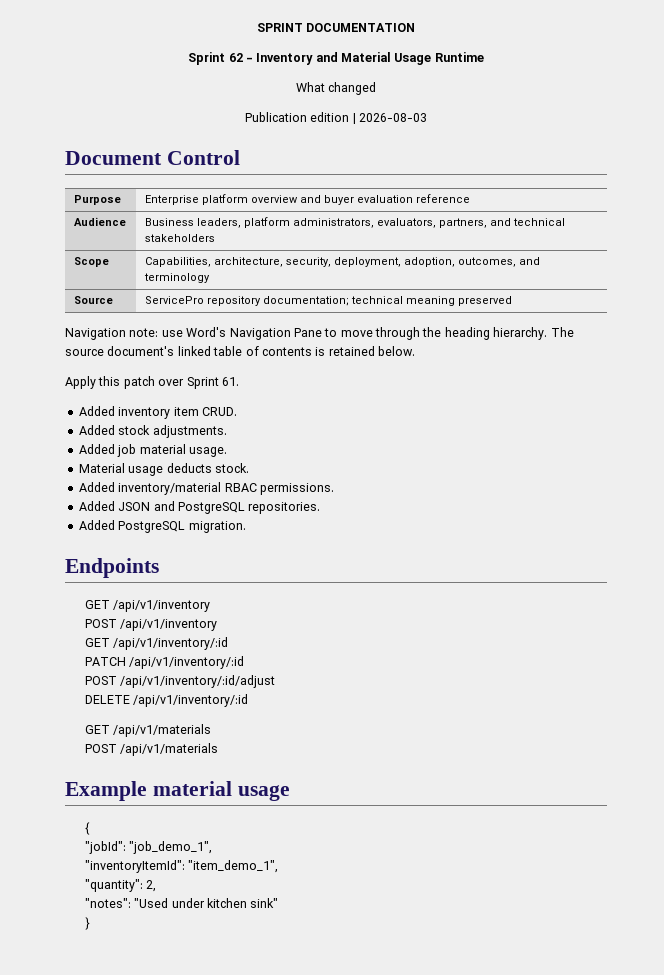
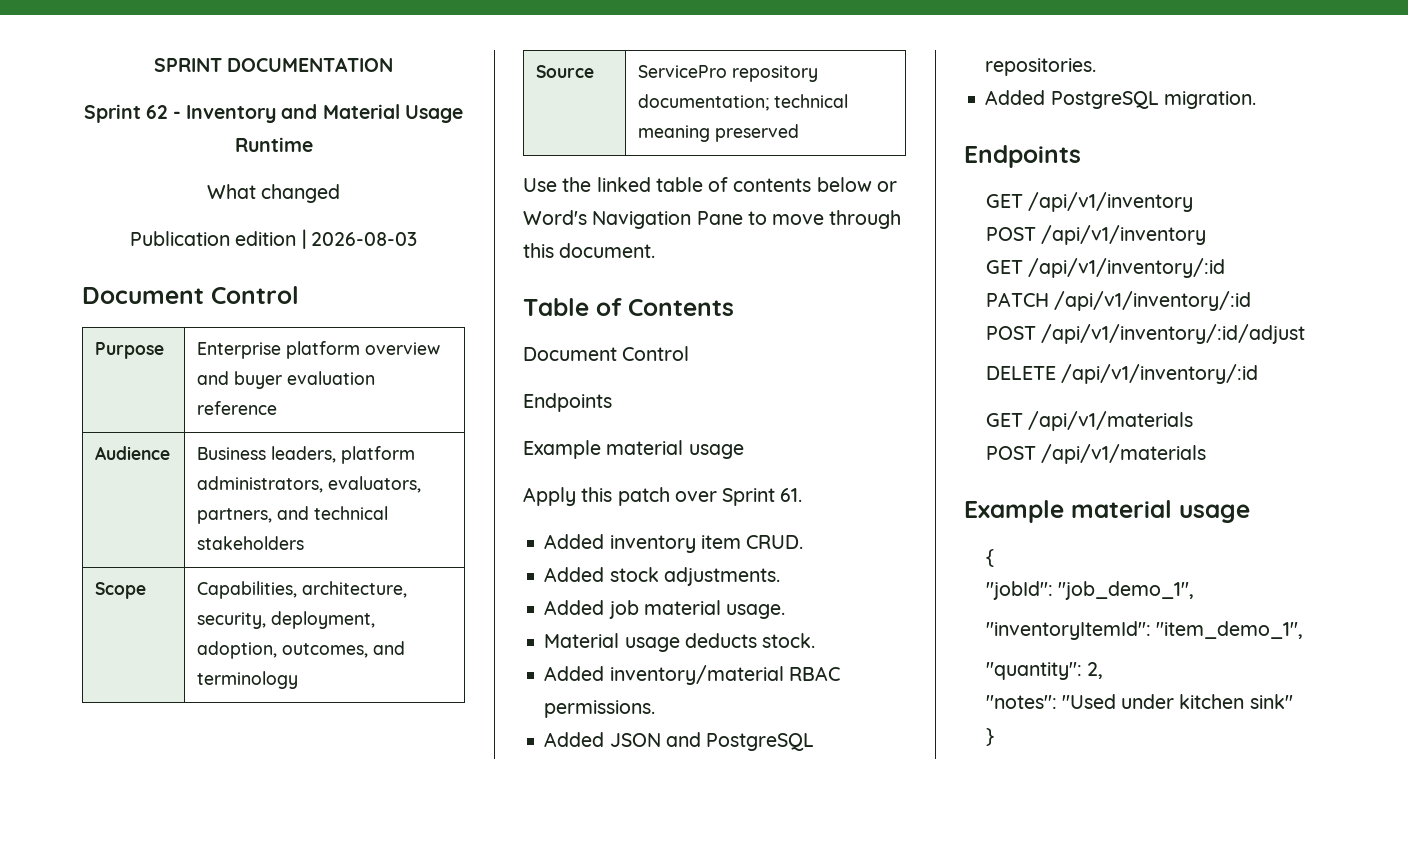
- Navigation note: use Word's Navigation Pane to move through the heading hierarchy. The source document's linked table of contents is retained below.
+ Use the linked table of contents below or Word's Navigation Pane to move through this document.
+ Table of Contents
+ Document Control
+ Endpoints
+ Example material usage

